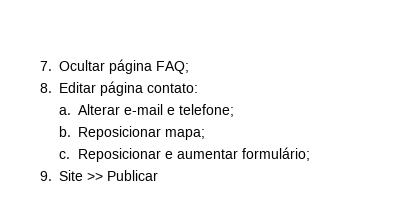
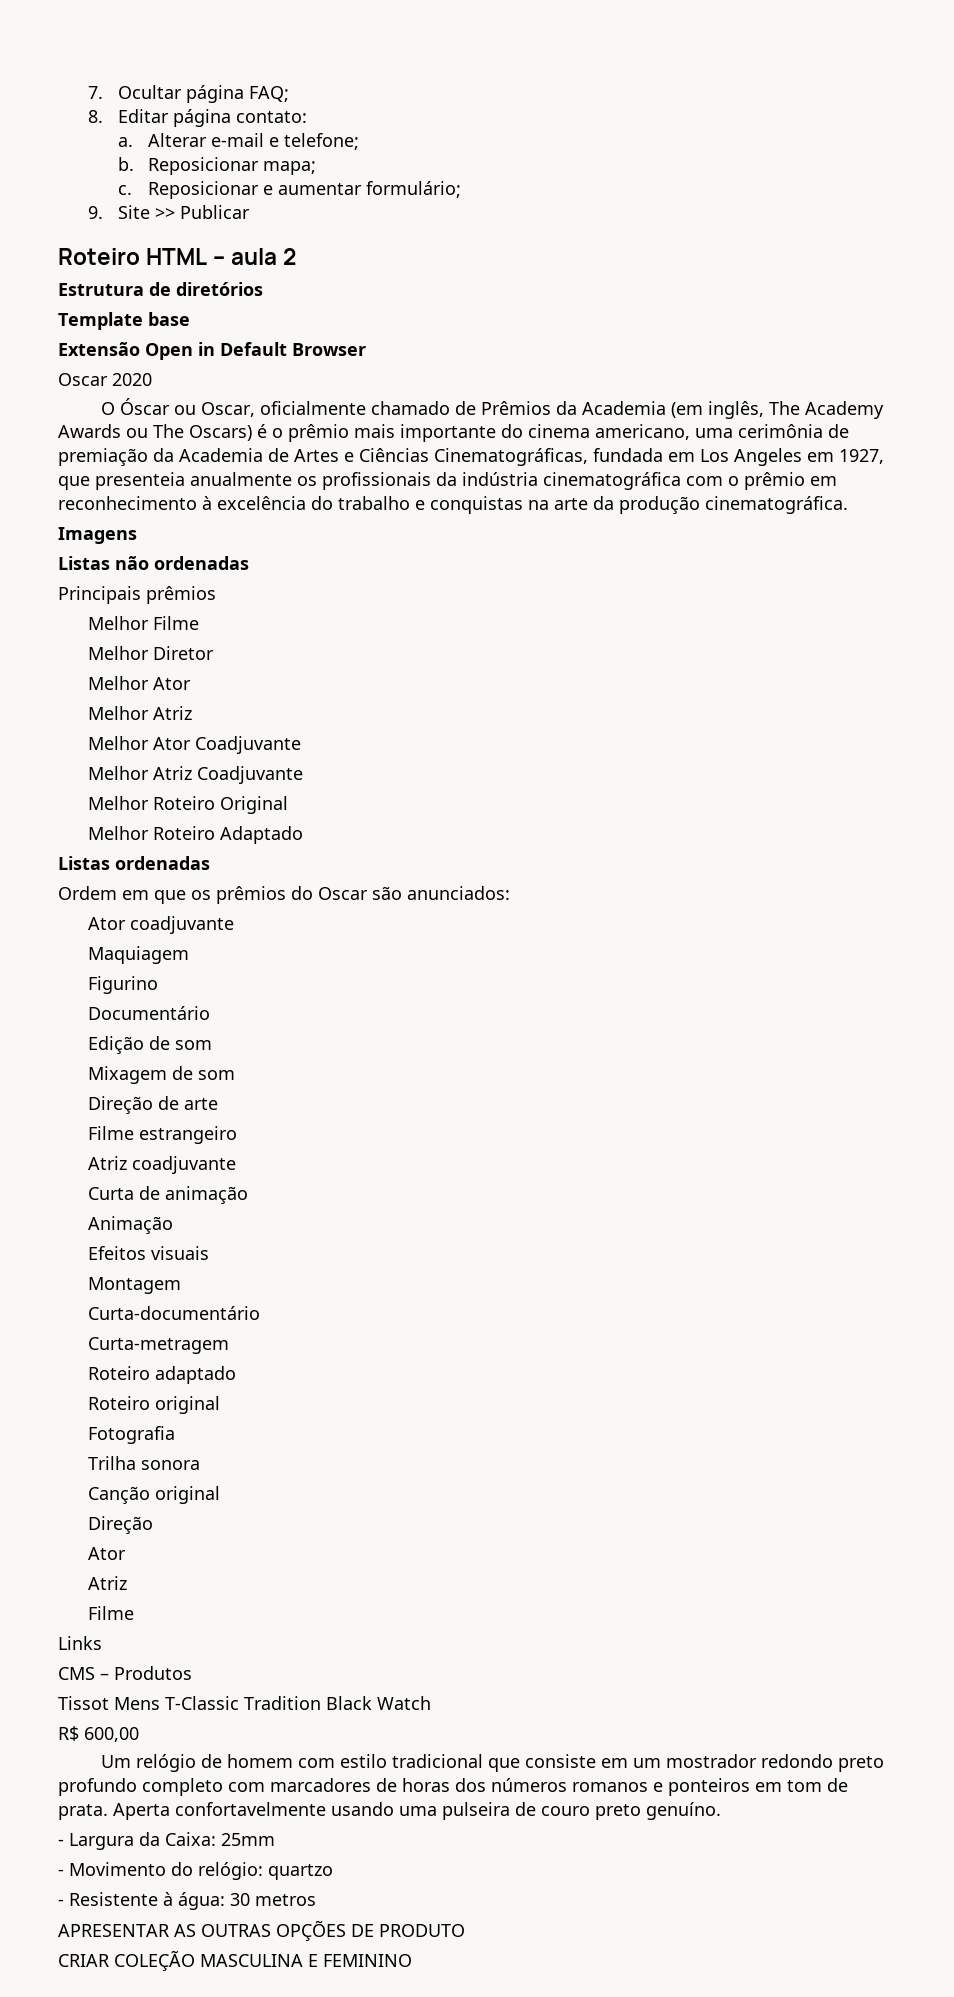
+ Roteiro HTML – aula 2
+ Estrutura de diretórios
+ Template base
+ Extensão Open in Default Browser
+ Oscar 2020
+ O Óscar ou Oscar, oficialmente chamado de Prêmios da Academia (em inglês, The Academy Awards ou The Oscars) é o prêmio mais importante do cinema americano, uma cerimônia de premiação da Academia de Artes e Ciências Cinematográficas, fundada em Los Angeles em 1927, que presenteia anualmente os profissionais da indústria cinematográfica com o prêmio em reconhecimento à excelência do trabalho e conquistas na arte da produção cinematográfica.
+ Imagens
+ Listas não ordenadas
+ Principais prêmios
+ Melhor Filme
+ Melhor Diretor
+ Melhor Ator
+ Melhor Atriz
+ Melhor Ator Coadjuvante
+ Melhor Atriz Coadjuvante
+ Melhor Roteiro Original
+ Melhor Roteiro Adaptado
+ Listas ordenadas
+ Ordem em que os prêmios do Oscar são anunciados:
+ Ator coadjuvante
+ Maquiagem
+ Figurino
+ Documentário
+ Edição de som
+ Mixagem de som
+ Direção de arte
+ Filme estrangeiro
+ Atriz coadjuvante
+ Curta de animação
+ Animação
+ Efeitos visuais
+ Montagem
+ Curta-documentário
+ Curta-metragem
+ Roteiro adaptado
+ Roteiro original
+ Fotografia
+ Trilha sonora
+ Canção original
+ Direção
+ Ator
+ Atriz
+ Filme
+ Links
+ CMS – Produtos
+ Tissot Mens T-Classic Tradition Black Watch
+ R$ 600,00
+ Um relógio de homem com estilo tradicional que consiste em um mostrador redondo preto profundo completo com marcadores de horas dos números romanos e ponteiros em tom de prata. Aperta confortavelmente usando uma pulseira de couro preto genuíno.
+ - Largura da Caixa: 25mm
+ - Movimento do relógio: quartzo
+ - Resistente à água: 30 metros
+ APRESENTAR AS OUTRAS OPÇÕES DE PRODUTO
+ CRIAR COLEÇÃO MASCULINA E FEMININO

